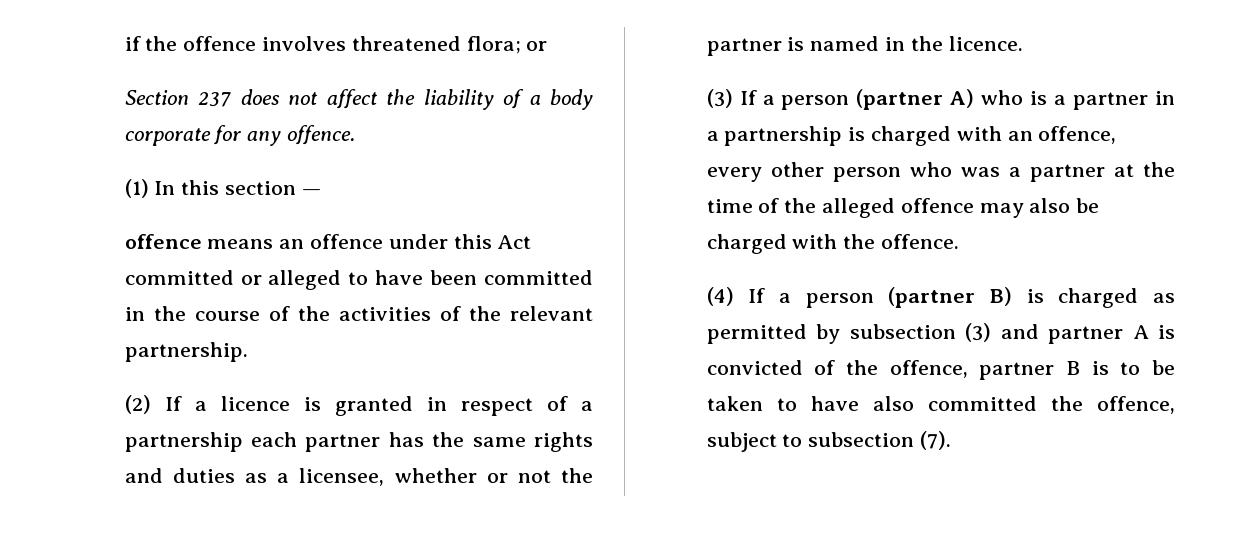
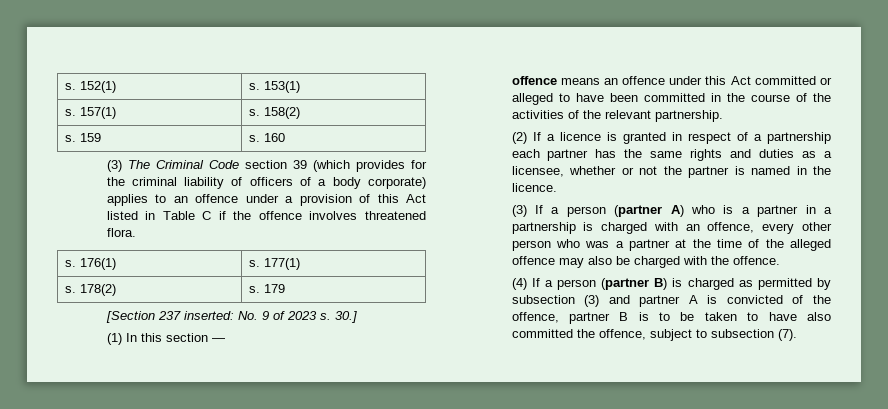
- if the offence involves threatened flora; or
- Section 237 does not affect the liability of a body corporate for any offence.
+ s. 152(1) | s. 153(1)
+ s. 157(1) | s. 158(2)
+ s. 159 | s. 160
+ (3) The Criminal Code section 39 (which provides for the criminal liability of officers of a body corporate) applies to an offence under a provision of this Act listed in Table C if the offence involves threatened flora.
+ s. 176(1) | s. 177(1)
+ s. 178(2) | s. 179
+ [Section 237 inserted: No. 9 of 2023 s. 30.]

